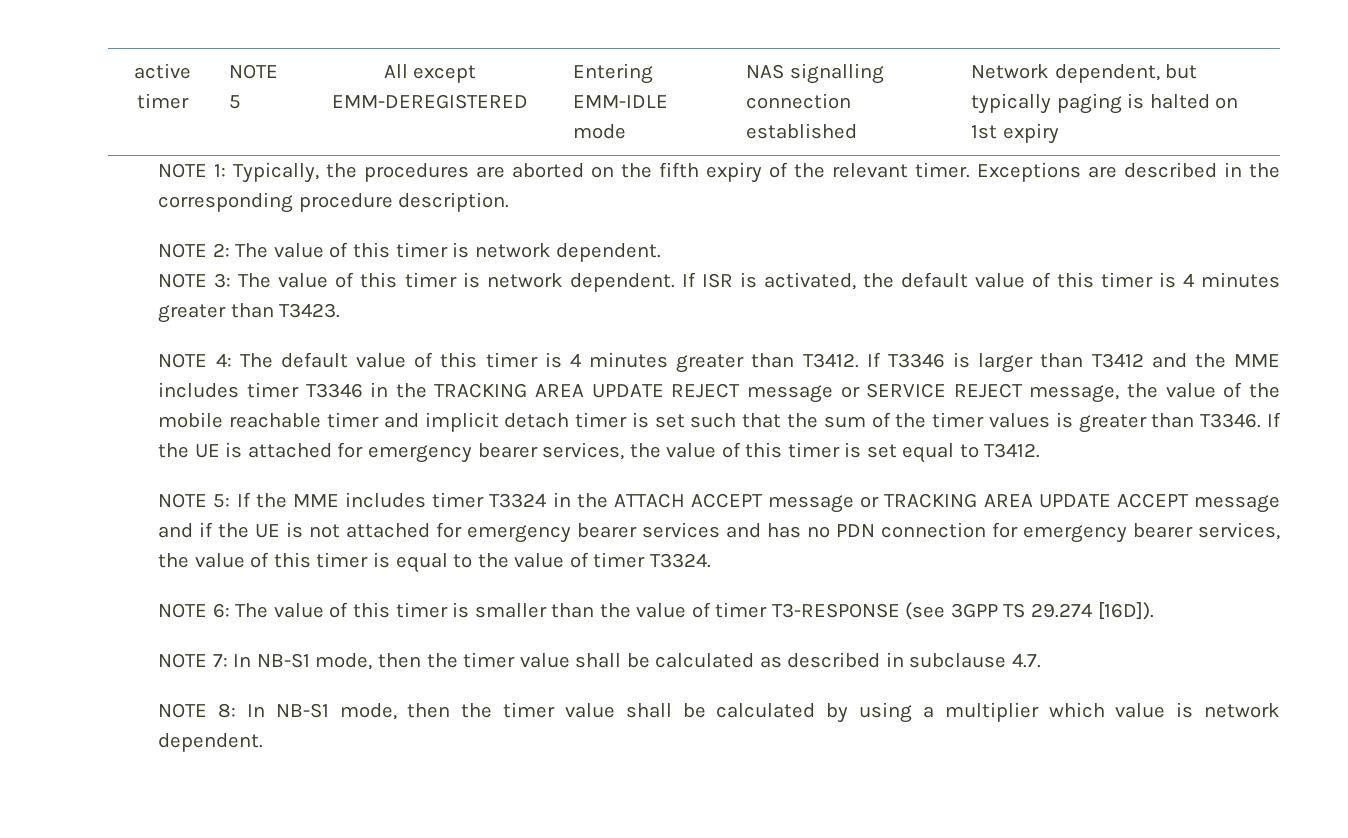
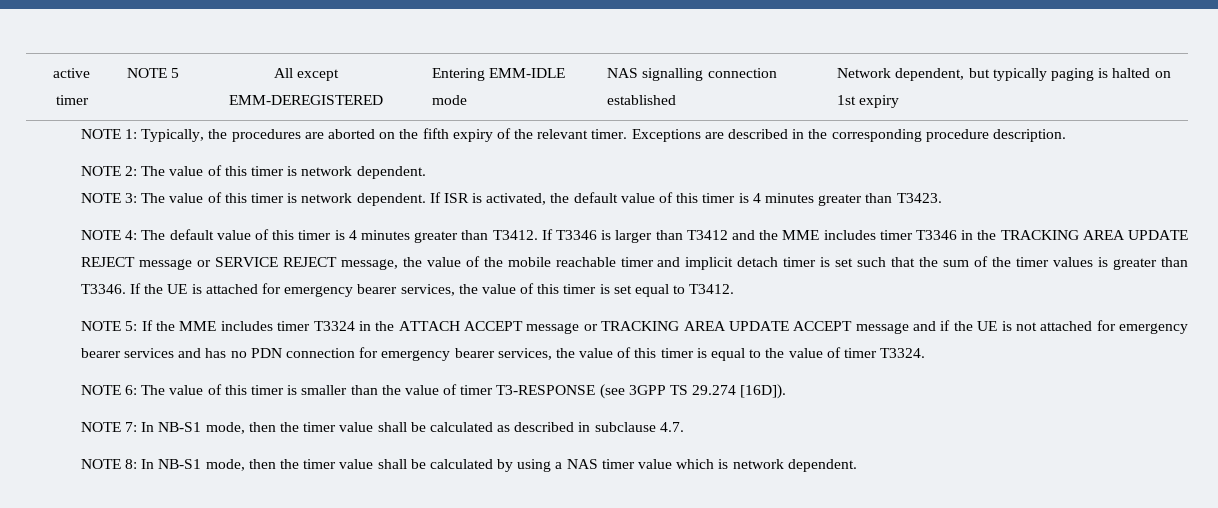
- NOTE 8: In NB-S1 mode, then the timer value shall be calculated by using a multiplier which value is network dependent.
+ NOTE 8: In NB-S1 mode, then the timer value shall be calculated by using a NAS timer value which is network dependent.

